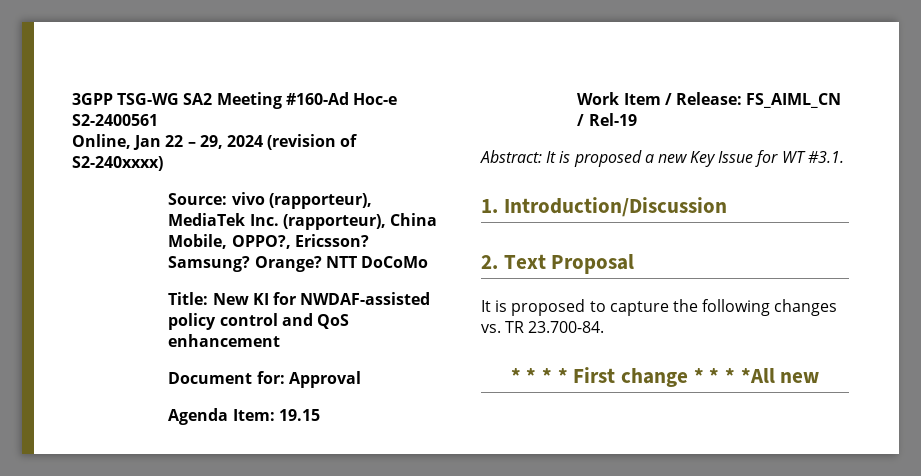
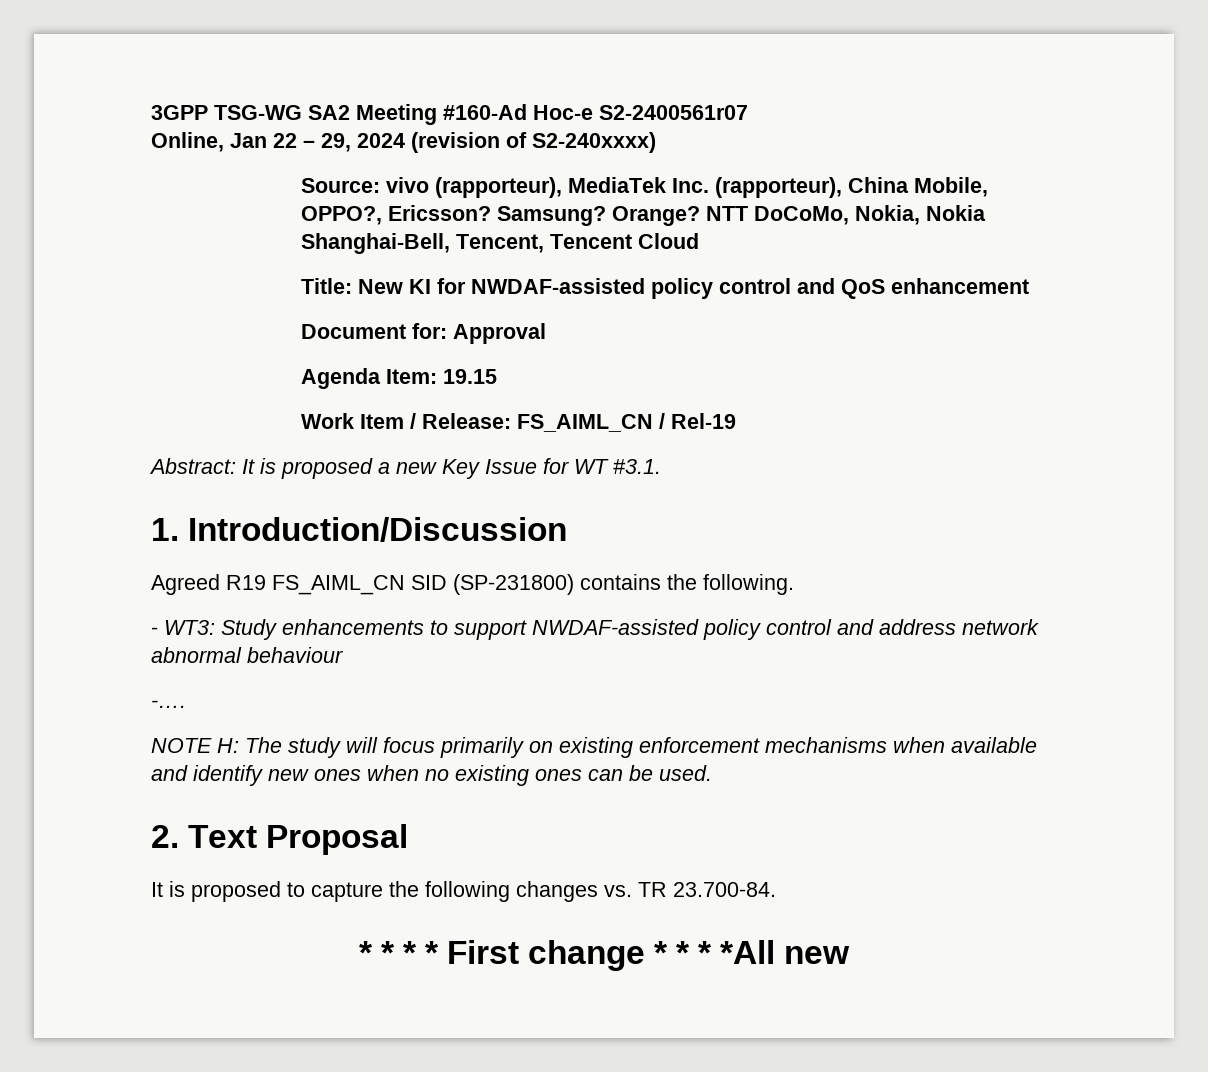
- 3GPP TSG-WG SA2 Meeting #160-Ad Hoc-e S2-2400561
+ 3GPP TSG-WG SA2 Meeting #160-Ad Hoc-e S2-2400561r07
- NTT DoCoMo
+ NTT DoCoMo, Nokia, Nokia Shanghai-Bell, Tencent, Tencent Cloud
+ Agreed R19 FS_AIML_CN SID (SP-231800) contains the following.
+ - WT3: Study enhancements to support NWDAF-assisted policy control and address network abnormal behaviour
+ -….
+ NOTE H: The study will focus primarily on existing enforcement mechanisms when available and identify new ones when no existing ones can be used.

